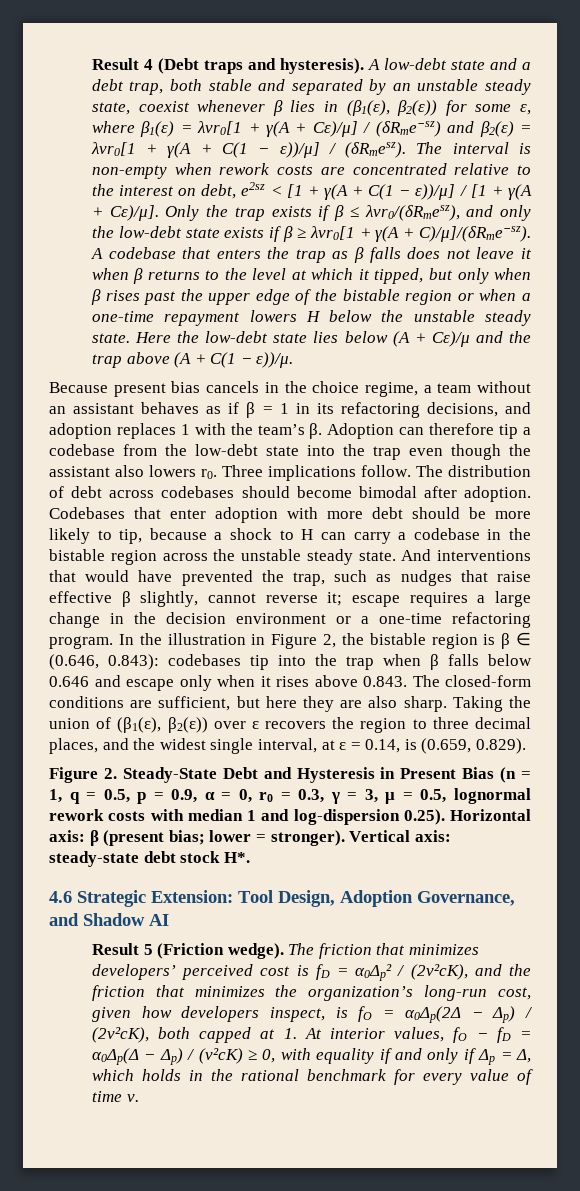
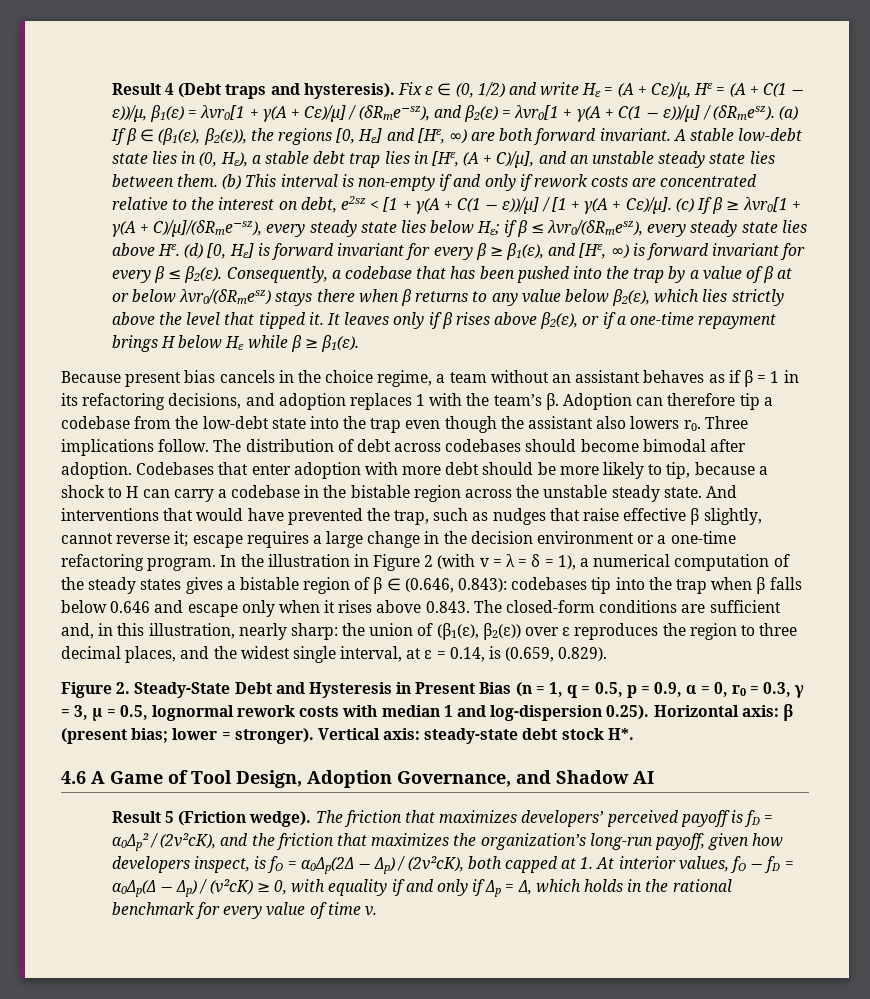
- A low-debt state and a debt trap, both stable and separated by an unstable steady state, coexist whenever β lies in (β1(ε), β2(ε)) for some ε, where β1(ε) = λvr0[1 + γ(A + Cε)/μ] / (δRme−sz) and β2(ε) = λvr0[1 + γ(A + C(1 − ε))/μ] / (δRmesz).
+ Fix ε ∈ (0, 1/2) and write Hε = (A + Cε)/μ, Hε = (A + C(1 − ε))/μ, β1(ε) = λvr0[1 + γ(A + Cε)/μ] / (δRme−sz), and β2(ε) = λvr0[1 + γ(A + C(1 − ε))/μ] / (δRmesz).
- The interval is non-empty when rework costs are concentrated relative to the interest on debt, e2sz < [1 + γ(A + C(1 − ε))/μ] / [1 + γ(A + Cε)/μ].
+ (a) If β ∈ (β1(ε), β2(ε)), the regions [0, Hε] and [Hε, ∞) are both forward invariant. A stable low-debt state lies in (0, Hε), a stable debt trap lies in [Hε, (A + C)/μ], and an unstable steady state lies between them. (b) This interval is non-empty if and only if rework costs are concentrated relative to the interest on debt, e2sz < [1 + γ(A + C(1 − ε))/μ] / [1 + γ(A + Cε)/μ].
- Only the trap exists if β ≤ λvr0/(δRmesz), and only the low-debt state exists if β ≥ λvr0[1 + γ(A + C)/μ]/(δRme−sz). A codebase that enters the trap as β falls does not leave it when β returns to the level at which it tipped, but only when β rises past the upper edge of the bistable region or when a one-time repayment lowers H below the unstable steady state. Here the low-debt state lies below (A + Cε)/μ and the trap above (A + C(1 − ε))/μ.
+ (c) If β ≥ λvr0[1 + γ(A + C)/μ]/(δRme−sz), every steady state lies below Hε; if β ≤ λvr0/(δRmesz), every steady state lies above Hε. (d) [0, Hε] is forward invariant for every β ≥ β1(ε), and [Hε, ∞) is forward invariant for every β ≤ β2(ε). Consequently, a codebase that has been pushed into the trap by a value of β at or below λvr0/(δRmesz) stays there when β returns to any value below β2(ε), which lies strictly above the level that tipped it. It leaves only if β rises above β2(ε), or if a one-time repayment brings H below Hε while β ≥ β1(ε).
- In the illustration in Figure 2, the bistable region is β ∈ (0.646, 0.843): codebases tip into the trap when β falls below 0.646 and escape only when it rises above 0.843. The closed-form conditions are sufficient, but here they are also sharp. Taking the union of (β1(ε), β2(ε)) over ε recovers the region to three decimal places, and the widest single interval, at ε = 0.14, is (0.659, 0.829).
+ In the illustration in Figure 2 (with v = λ = δ = 1), a numerical computation of the steady states gives a bistable region of β ∈ (0.646, 0.843): codebases tip into the trap when β falls below 0.646 and escape only when it rises above 0.843. The closed-form conditions are sufficient and, in this illustration, nearly sharp: the union of (β1(ε), β2(ε)) over ε reproduces the region to three decimal places, and the widest single interval, at ε = 0.14, is (0.659, 0.829).
- 4.6 Strategic Extension: Tool Design, Adoption Governance, and Shadow AI
+ 4.6 A Game of Tool Design, Adoption Governance, and Shadow AI
- The friction that minimizes developers’ perceived cost is fD = α0Δp² / (2v²cK), and the friction that minimizes the organization’s long-run cost, given how developers inspect, is fO = α0Δp(2Δ − Δp) / (2v²cK), both capped at 1. At interior values, fO − fD = α0Δp(Δ − Δp) / (v²cK) ≥ 0, with equality if and only if Δp = Δ, which holds in the rational benchmark for every value of time v.
+ The friction that maximizes developers’ perceived payoff is fD = α0Δp² / (2v²cK), and the friction that maximizes the organization’s long-run payoff, given how developers inspect, is fO = α0Δp(2Δ − Δp) / (2v²cK), both capped at 1. At interior values, fO − fD = α0Δp(Δ − Δp) / (v²cK) ≥ 0, with equality if and only if Δp = Δ, which holds in the rational benchmark for every value of time v.

